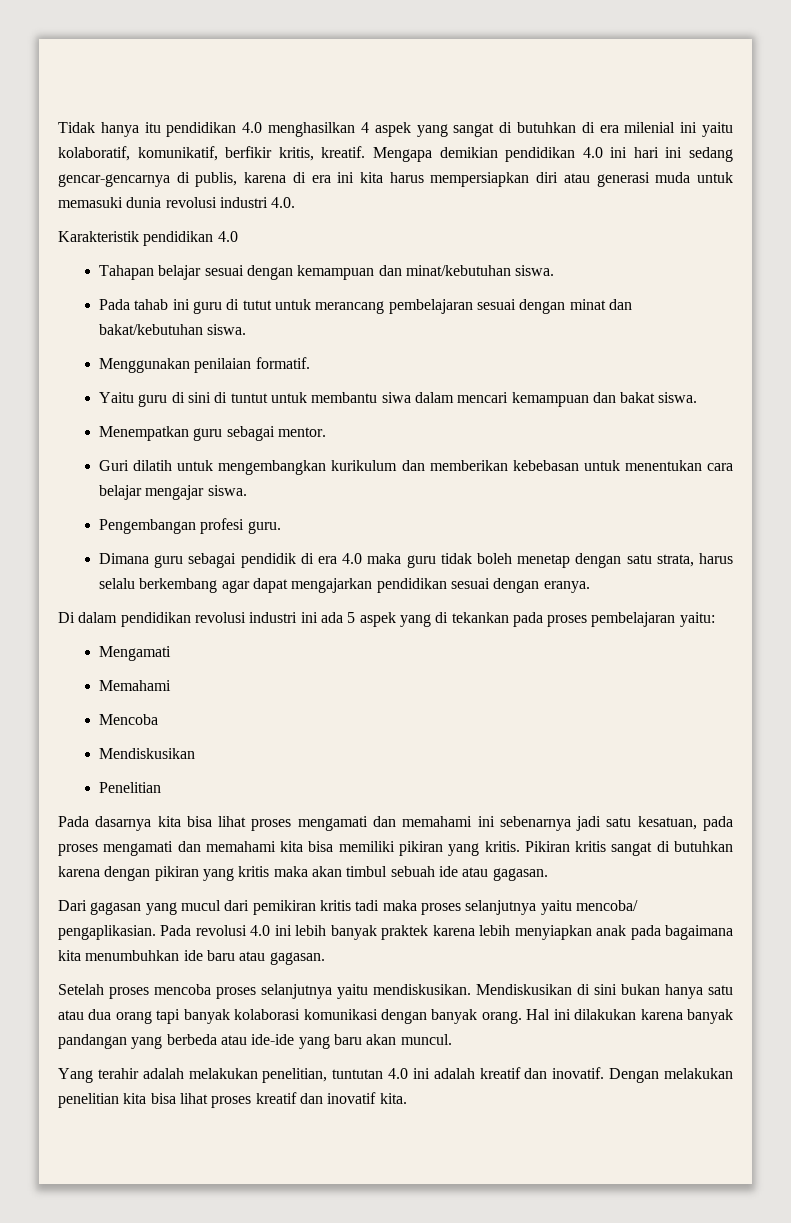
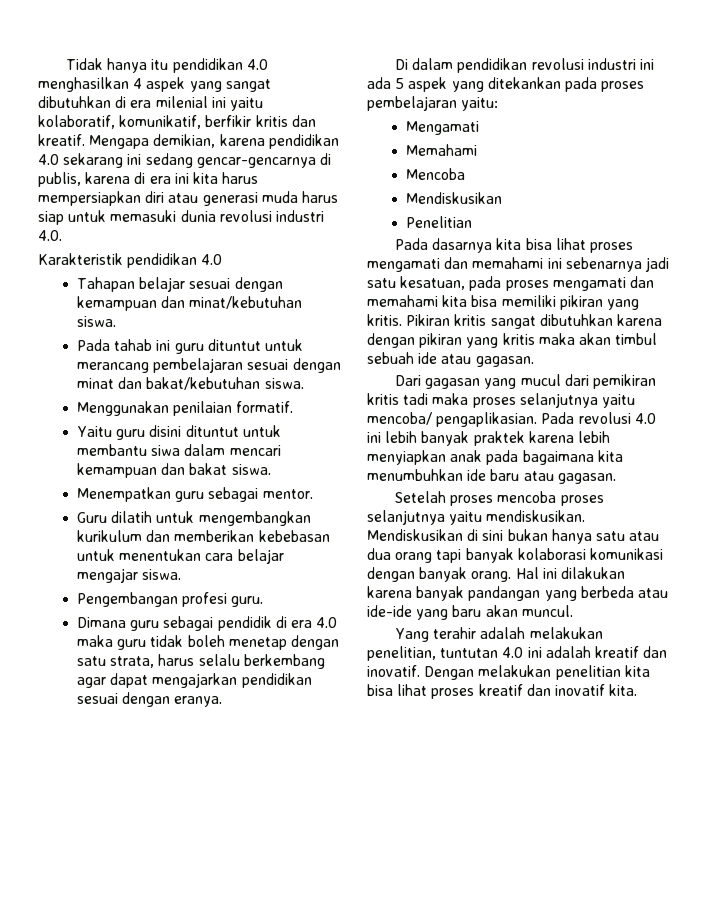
- Tidak hanya itu pendidikan 4.0 menghasilkan 4 aspek yang sangat di butuhkan di era milenial ini yaitu kolaboratif, komunikatif, berfikir kritis, kreatif. Mengapa demikian pendidikan 4.0 ini hari ini sedang gencar-gencarnya di publis, karena di era ini kita harus mempersiapkan diri atau generasi muda untuk memasuki dunia revolusi industri 4.0.
+ Tidak hanya itu pendidikan 4.0 menghasilkan 4 aspek yang sangat dibutuhkan di era milenial ini yaitu kolaboratif, komunikatif, berfikir kritis dan kreatif. Mengapa demikian, karena pendidikan 4.0 sekarang ini sedang gencar-gencarnya di publis, karena di era ini kita harus mempersiapkan diri atau generasi muda harus siap untuk memasuki dunia revolusi industri 4.0.
- Pada tahab ini guru di tutut untuk merancang pembelajaran sesuai dengan minat dan bakat/kebutuhan siswa.
+ Pada tahab ini guru dituntut untuk merancang pembelajaran sesuai dengan minat dan bakat/kebutuhan siswa.
- Yaitu guru di sini di tuntut untuk membantu siwa dalam mencari kemampuan dan bakat siswa.
+ Yaitu guru disini dituntut untuk membantu siwa dalam mencari kemampuan dan bakat siswa.
- Guri dilatih untuk mengembangkan kurikulum dan memberikan kebebasan untuk menentukan cara belajar mengajar siswa.
+ Guru dilatih untuk mengembangkan kurikulum dan memberikan kebebasan untuk menentukan cara belajar mengajar siswa.
- Di dalam pendidikan revolusi industri ini ada 5 aspek yang di tekankan pada proses pembelajaran yaitu:
+ Di dalam pendidikan revolusi industri ini ada 5 aspek yang ditekankan pada proses pembelajaran yaitu:
- Pikiran kritis sangat di butuhkan karena dengan pikiran yang kritis maka akan timbul sebuah ide atau gagasan.
+ Pikiran kritis sangat dibutuhkan karena dengan pikiran yang kritis maka akan timbul sebuah ide atau gagasan.

